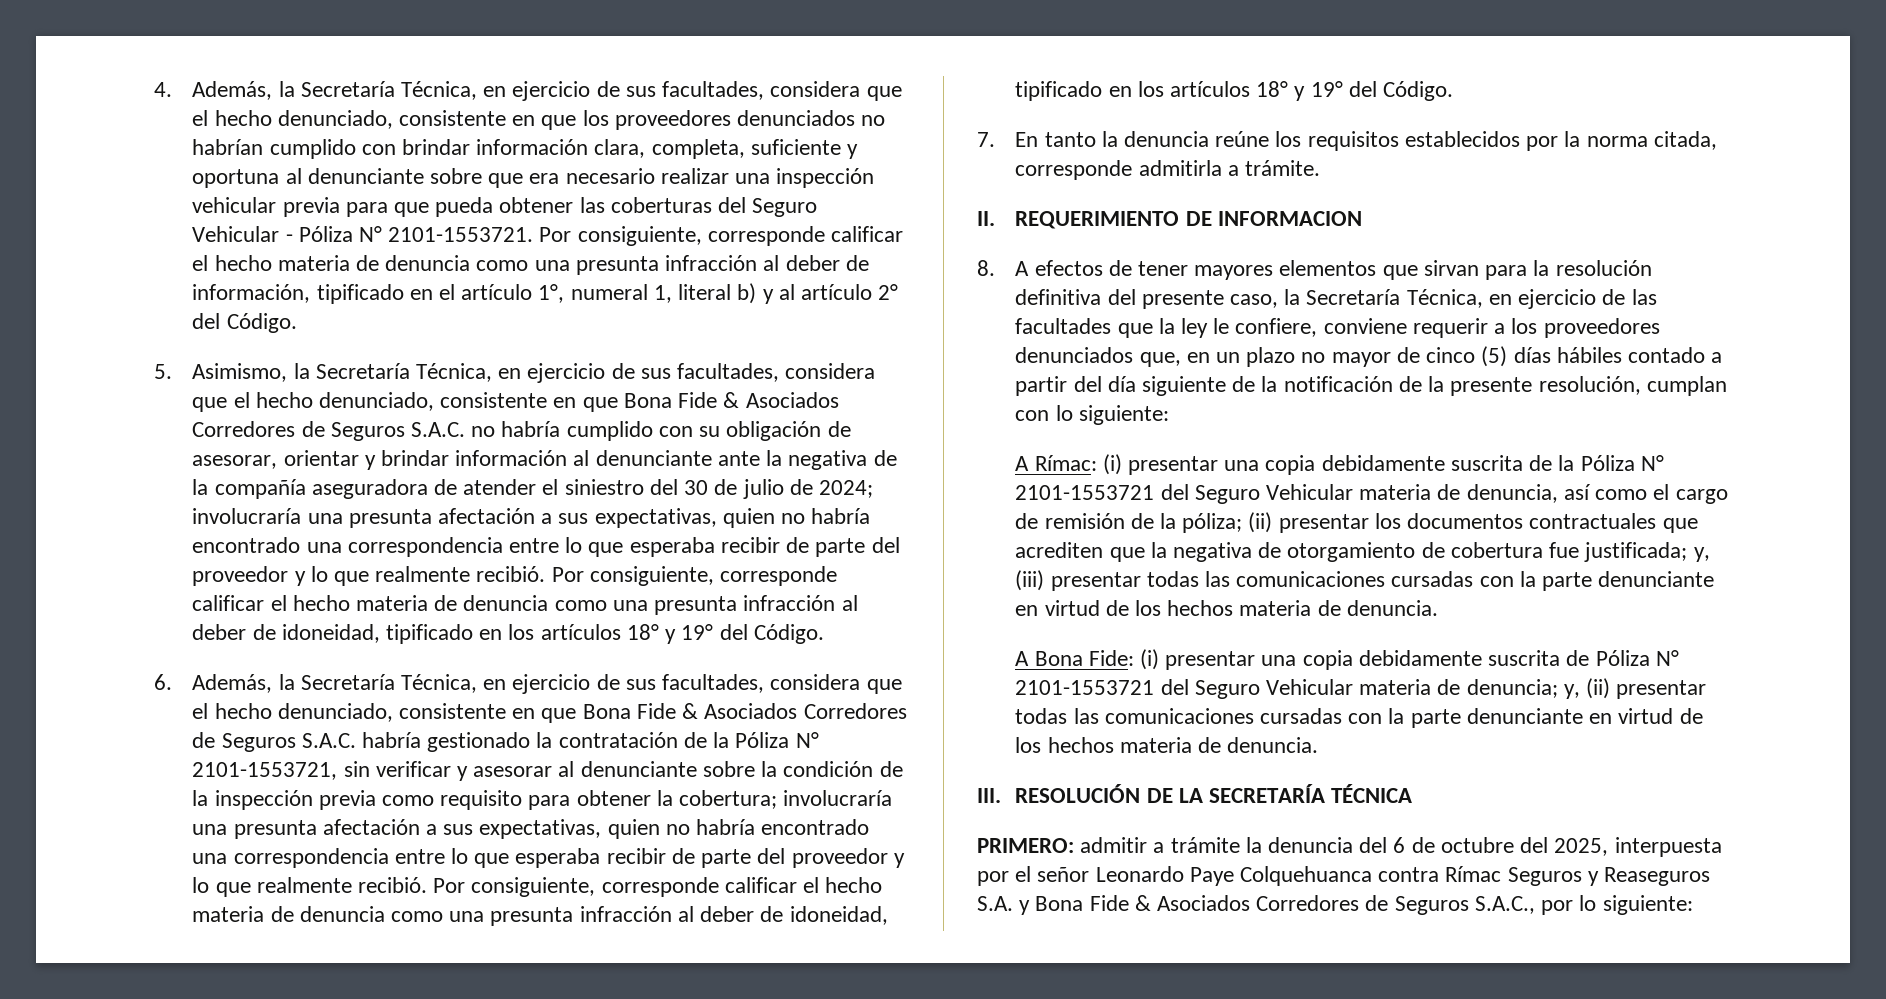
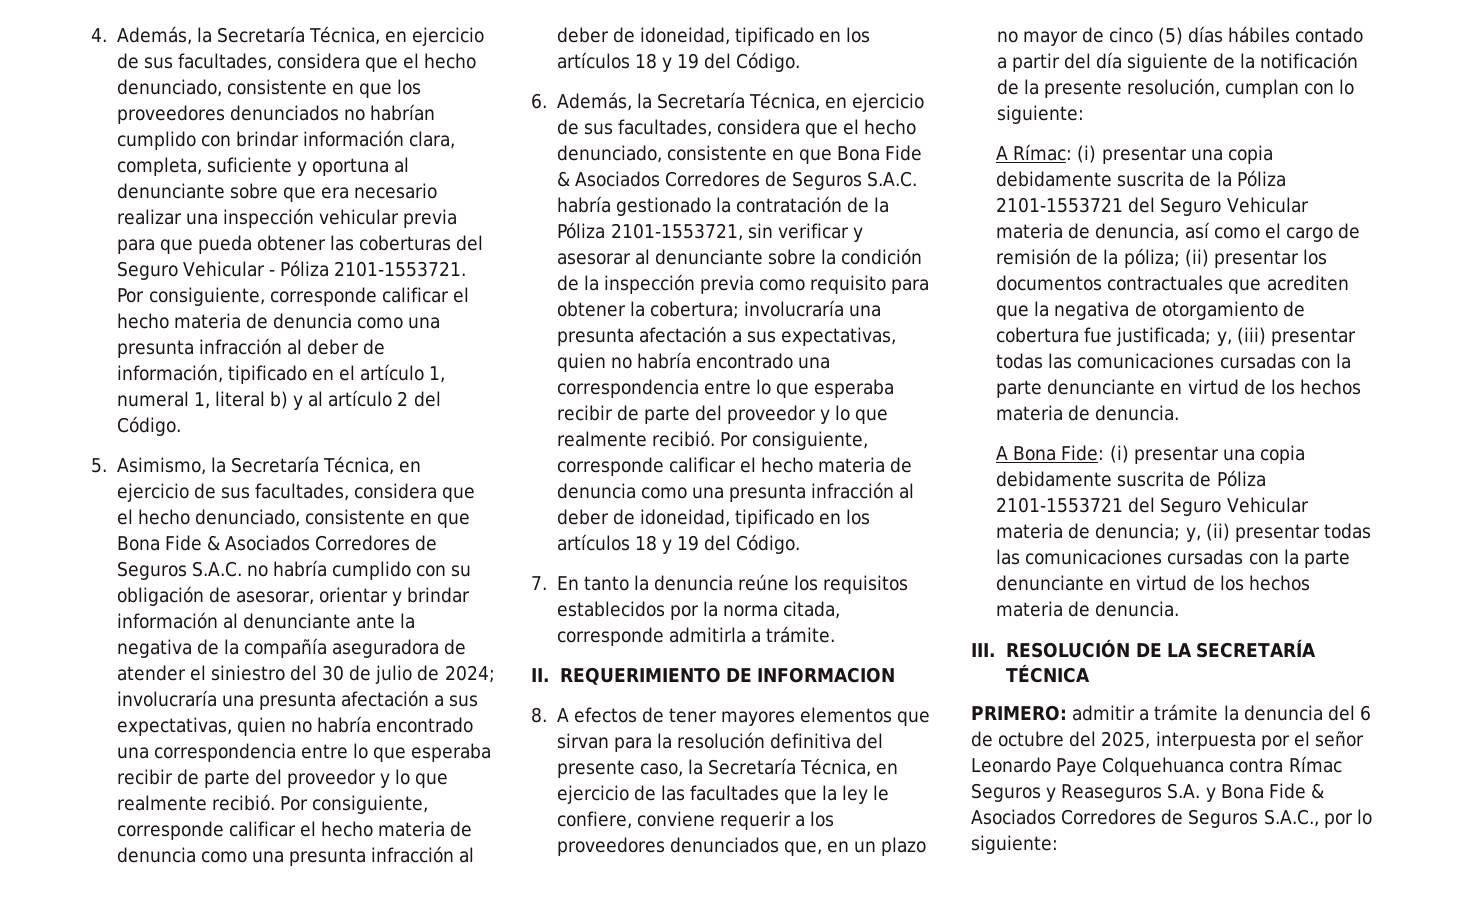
- 4. Además, la Secretaría Técnica, en ejercicio de sus facultades, considera que el hecho denunciado, consistente en que los proveedores denunciados no habrían cumplido con brindar información clara, completa, suficiente y oportuna al denunciante sobre que era necesario realizar una inspección vehicular previa para que pueda obtener las coberturas del Seguro Vehicular - Póliza N° 2101-1553721.
+ 4. Además, la Secretaría Técnica, en ejercicio de sus facultades, considera que el hecho denunciado, consistente en que los proveedores denunciados no habrían cumplido con brindar información clara, completa, suficiente y oportuna al denunciante sobre que era necesario realizar una inspección vehicular previa para que pueda obtener las coberturas del Seguro Vehicular - Póliza 2101-1553721.
- Por consiguiente, corresponde calificar el hecho materia de denuncia como una presunta infracción al deber de información, tipificado en el artículo 1°, numeral 1, literal b) y al artículo 2° del Código.
+ Por consiguiente, corresponde calificar el hecho materia de denuncia como una presunta infracción al deber de información, tipificado en el artículo 1, numeral 1, literal b) y al artículo 2 del Código.
- 5. Asimismo, la Secretaría Técnica, en ejercicio de sus facultades, considera que el hecho denunciado, consistente en que Bona Fide & Asociados Corredores de Seguros S.A.C. no habría cumplido con su obligación de asesorar, orientar y brindar información al denunciante ante la negativa de la compañía aseguradora de atender el siniestro del 30 de julio de 2024; involucraría una presunta afectación a sus expectativas, quien no habría encontrado una correspondencia entre lo que esperaba recibir de parte del proveedor y lo que realmente recibió. Por consiguiente, corresponde calificar el hecho materia de denuncia como una presunta infracción al deber de idoneidad, tipificado en los artículos 18° y 19° del Código.
+ 5. Asimismo, la Secretaría Técnica, en ejercicio de sus facultades, considera que el hecho denunciado, consistente en que Bona Fide & Asociados Corredores de Seguros S.A.C. no habría cumplido con su obligación de asesorar, orientar y brindar información al denunciante ante la negativa de la compañía aseguradora de atender el siniestro del 30 de julio de 2024; involucraría una presunta afectación a sus expectativas, quien no habría encontrado una correspondencia entre lo que esperaba recibir de parte del proveedor y lo que realmente recibió. Por consiguiente, corresponde calificar el hecho materia de denuncia como una presunta infracción al deber de idoneidad, tipificado en los artículos 18 y 19 del Código.
- 6. Además, la Secretaría Técnica, en ejercicio de sus facultades, considera que el hecho denunciado, consistente en que Bona Fide & Asociados Corredores de Seguros S.A.C. habría gestionado la contratación de la Póliza N° 2101-1553721, sin verificar y asesorar al denunciante sobre la condición de la inspección previa como requisito para obtener la cobertura; involucraría una presunta afectación a sus expectativas, quien no habría encontrado una correspondencia entre lo que esperaba recibir de parte del proveedor y lo que realmente recibió. Por consiguiente, corresponde calificar el hecho materia de denuncia como una presunta infracción al deber de idoneidad, tipificado en los artículos 18° y 19° del Código.
+ 6. Además, la Secretaría Técnica, en ejercicio de sus facultades, considera que el hecho denunciado, consistente en que Bona Fide & Asociados Corredores de Seguros S.A.C. habría gestionado la contratación de la Póliza 2101-1553721, sin verificar y asesorar al denunciante sobre la condición de la inspección previa como requisito para obtener la cobertura; involucraría una presunta afectación a sus expectativas, quien no habría encontrado una correspondencia entre lo que esperaba recibir de parte del proveedor y lo que realmente recibió. Por consiguiente, corresponde calificar el hecho materia de denuncia como una presunta infracción al deber de idoneidad, tipificado en los artículos 18 y 19 del Código.
- (i) presentar una copia debidamente suscrita de la Póliza N° 2101-1553721 del Seguro Vehicular materia de denuncia, así como el cargo de remisión de la póliza;
+ (i) presentar una copia debidamente suscrita de la Póliza 2101-1553721 del Seguro Vehicular materia de denuncia, así como el cargo de remisión de la póliza;
- A Bona Fide: (i) presentar una copia debidamente suscrita de Póliza N° 2101-1553721 del Seguro Vehicular materia de denuncia; y, (ii) presentar todas las comunicaciones cursadas con la parte denunciante en virtud de los hechos materia de denuncia.
+ A Bona Fide: (i) presentar una copia debidamente suscrita de Póliza 2101-1553721 del Seguro Vehicular materia de denuncia; y, (ii) presentar todas las comunicaciones cursadas con la parte denunciante en virtud de los hechos materia de denuncia.

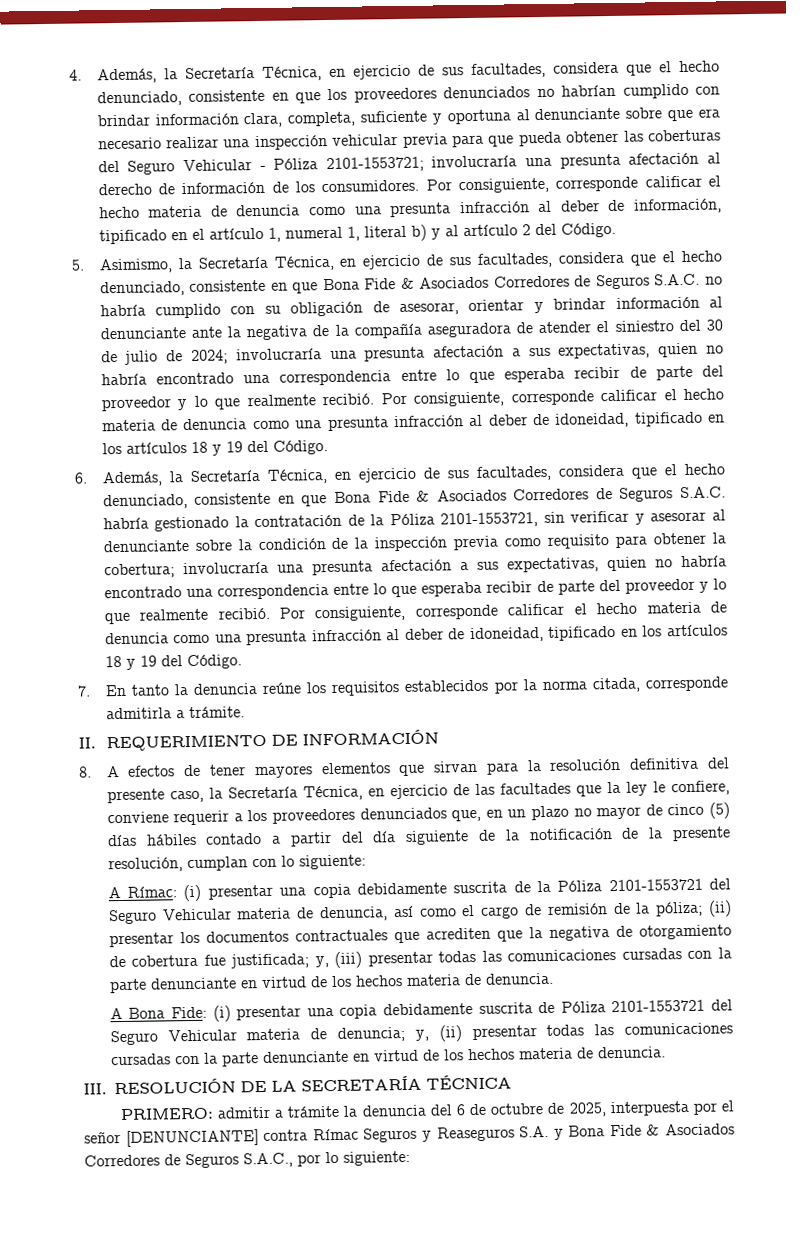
- 4. Además, la Secretaría Técnica, en ejercicio de sus facultades, considera que el hecho denunciado, consistente en que los proveedores denunciados no habrían cumplido con brindar información clara, completa, suficiente y oportuna al denunciante sobre que era necesario realizar una inspección vehicular previa para que pueda obtener las coberturas del Seguro Vehicular - Póliza 2101-1553721.
+ 4. Además, la Secretaría Técnica, en ejercicio de sus facultades, considera que el hecho denunciado, consistente en que los proveedores denunciados no habrían cumplido con brindar información clara, completa, suficiente y oportuna al denunciante sobre que era necesario realizar una inspección vehicular previa para que pueda obtener las coberturas del Seguro Vehicular - Póliza 2101-1553721; involucraría una presunta afectación al derecho de información de los consumidores.
- II. REQUERIMIENTO DE INFORMACION
+ II. REQUERIMIENTO DE INFORMACIÓN
- PRIMERO: admitir a trámite la denuncia del 6 de octubre del 2025, interpuesta por el señor Leonardo Paye Colquehuanca contra Rímac Seguros y Reaseguros S.A. y Bona Fide & Asociados Corredores de Seguros S.A.C., por lo siguiente:
+ PRIMERO: admitir a trámite la denuncia del 6 de octubre de 2025, interpuesta por el señor [DENUNCIANTE] contra Rímac Seguros y Reaseguros S.A. y Bona Fide & Asociados Corredores de Seguros S.A.C., por lo siguiente:

